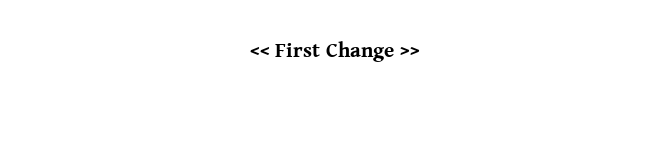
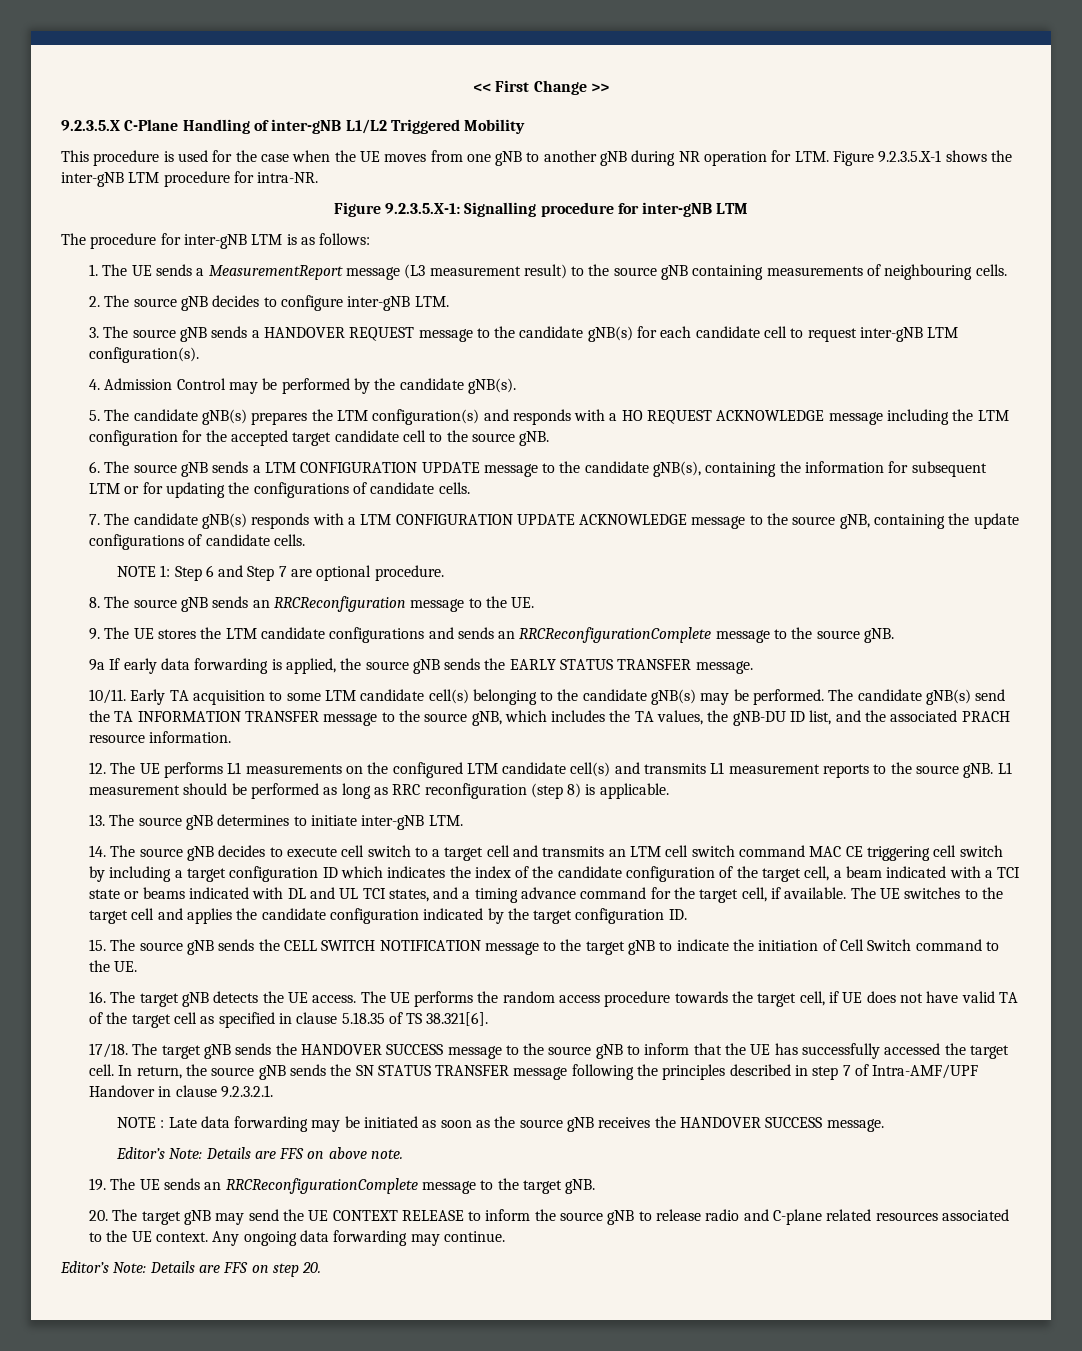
+ 9.2.3.5.X C-Plane Handling of inter-gNB L1/L2 Triggered Mobility
+ This procedure is used for the case when the UE moves from one gNB to another gNB during NR operation for LTM. Figure 9.2.3.5.X-1 shows the inter-gNB LTM procedure for intra-NR.
+ Figure 9.2.3.5.X-1: Signalling procedure for inter-gNB LTM
+ The procedure for inter-gNB LTM is as follows:
+ 1. The UE sends a MeasurementReport message (L3 measurement result) to the source gNB containing measurements of neighbouring cells.
+ 2. The source gNB decides to configure inter-gNB LTM.
+ 3. The source gNB sends a HANDOVER REQUEST message to the candidate gNB(s) for each candidate cell to request inter-gNB LTM configuration(s).
+ 4. Admission Control may be performed by the candidate gNB(s).
+ 5. The candidate gNB(s) prepares the LTM configuration(s) and responds with a HO REQUEST ACKNOWLEDGE message including the LTM configuration for the accepted target candidate cell to the source gNB.
+ 6. The source gNB sends a LTM CONFIGURATION UPDATE message to the candidate gNB(s), containing the information for subsequent LTM or for updating the configurations of candidate cells.
+ 7. The candidate gNB(s) responds with a LTM CONFIGURATION UPDATE ACKNOWLEDGE message to the source gNB, containing the update configurations of candidate cells.
+ NOTE 1: Step 6 and Step 7 are optional procedure.
+ 8. The source gNB sends an RRCReconfiguration message to the UE.
+ 9. The UE stores the LTM candidate configurations and sends an RRCReconfigurationComplete message to the source gNB.
+ 9a If early data forwarding is applied, the source gNB sends the EARLY STATUS TRANSFER message.
+ 10/11. Early TA acquisition to some LTM candidate cell(s) belonging to the candidate gNB(s) may be performed. The candidate gNB(s) send the TA INFORMATION TRANSFER message to the source gNB, which includes the TA values, the gNB-DU ID list, and the associated PRACH resource information.
+ 12. The UE performs L1 measurements on the configured LTM candidate cell(s) and transmits L1 measurement reports to the source gNB. L1 measurement should be performed as long as RRC reconfiguration (step 8) is applicable.
+ 13. The source gNB determines to initiate inter-gNB LTM.
+ 14. The source gNB decides to execute cell switch to a target cell and transmits an LTM cell switch command MAC CE triggering cell switch by including a target configuration ID which indicates the index of the candidate configuration of the target cell, a beam indicated with a TCI state or beams indicated with DL and UL TCI states, and a timing advance command for the target cell, if available. The UE switches to the target cell and applies the candidate configuration indicated by the target configuration ID.
+ 15. The source gNB sends the CELL SWITCH NOTIFICATION message to the target gNB to indicate the initiation of Cell Switch command to the UE.
+ 16. The target gNB detects the UE access. The UE performs the random access procedure towards the target cell, if UE does not have valid TA of the target cell as specified in clause 5.18.35 of TS 38.321[6].
+ 17/18. The target gNB sends the HANDOVER SUCCESS message to the source gNB to inform that the UE has successfully accessed the target cell. In return, the source gNB sends the SN STATUS TRANSFER message following the principles described in step 7 of Intra-AMF/UPF Handover in clause 9.2.3.2.1.
+ NOTE : Late data forwarding may be initiated as soon as the source gNB receives the HANDOVER SUCCESS message.
+ Editor’s Note: Details are FFS on above note.
+ 19. The UE sends an RRCReconfigurationComplete message to the target gNB.
+ 20. The target gNB may send the UE CONTEXT RELEASE to inform the source gNB to release radio and C-plane related resources associated to the UE context. Any ongoing data forwarding may continue.
+ Editor’s Note: Details are FFS on step 20.

